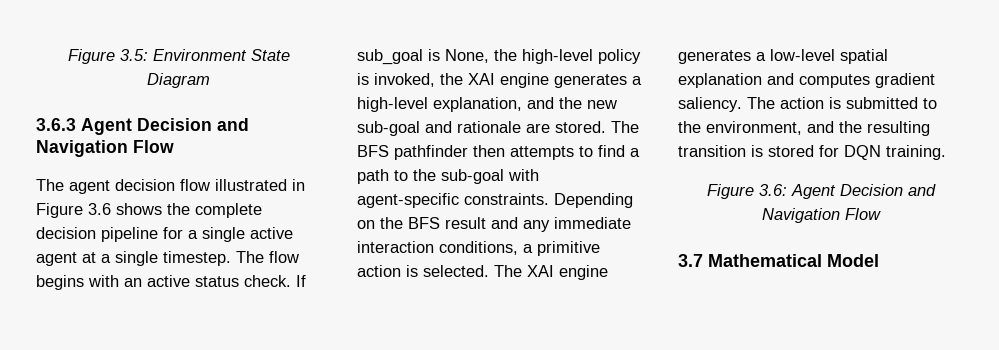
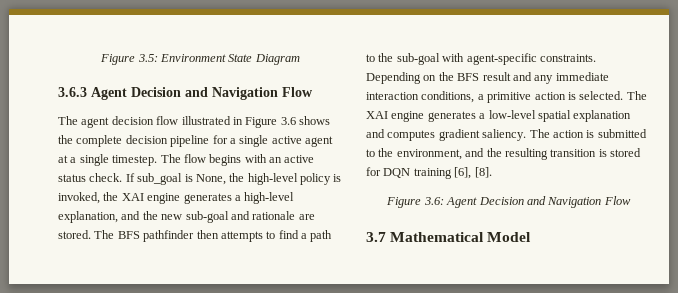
- The action is submitted to the environment, and the resulting transition is stored for DQN training.
+ The action is submitted to the environment, and the resulting transition is stored for DQN training [6], [8].

